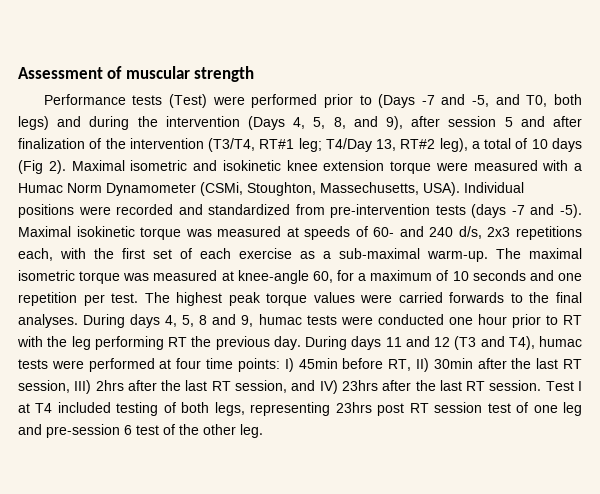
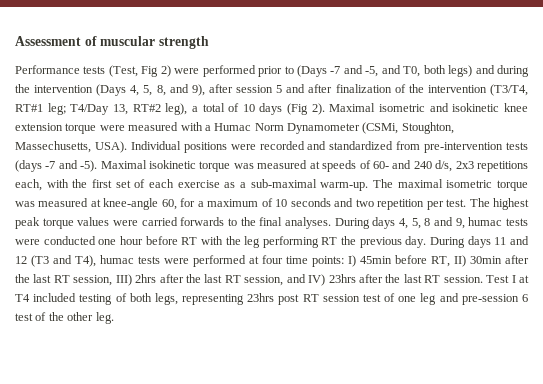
- Performance tests (Test) were performed prior to (Days -7 and -5, and T0, both legs) and during the intervention (Days 4, 5, 8, and 9), after session 5 and after finalization of the intervention (T3/T4, RT#1 leg; T4/Day 13, RT#2 leg), a total of 10 days (Fig 2).
+ Performance tests (Test, Fig 2) were performed prior to (Days -7 and -5, and T0, both legs) and during the intervention (Days 4, 5, 8, and 9), after session 5 and after finalization of the intervention (T3/T4, RT#1 leg; T4/Day 13, RT#2 leg), a total of 10 days (Fig 2).
- The maximal isometric torque was measured at knee-angle 60, for a maximum of 10 seconds and one repetition per test.
+ The maximal isometric torque was measured at knee-angle 60, for a maximum of 10 seconds and two repetition per test.
- During days 4, 5, 8 and 9, humac tests were conducted one hour prior to RT with the leg performing RT the previous day.
+ During days 4, 5, 8 and 9, humac tests were conducted one hour before RT with the leg performing RT the previous day.

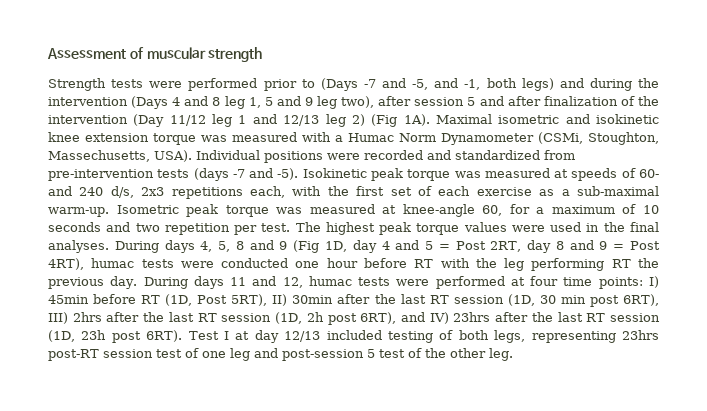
- Performance tests (Test, Fig 2) were performed prior to (Days -7 and -5, and T0, both legs) and during the intervention (Days 4, 5, 8, and 9), after session 5 and after finalization of the intervention (T3/T4, RT#1 leg; T4/Day 13, RT#2 leg), a total of 10 days (Fig 2).
+ Strength tests were performed prior to (Days -7 and -5, and -1, both legs) and during the intervention (Days 4 and 8 leg 1, 5 and 9 leg two), after session 5 and after finalization of the intervention (Day 11/12 leg 1 and 12/13 leg 2) (Fig 1A).
- Maximal isometric and isokinetic knee extension torque were measured with a Humac Norm Dynamometer (CSMi, Stoughton, Massechusetts, USA).
+ Maximal isometric and isokinetic knee extension torque was measured with a Humac Norm Dynamometer (CSMi, Stoughton, Massechusetts, USA).
- Maximal isokinetic torque was measured at speeds of 60- and 240 d/s, 2x3 repetitions each, with the first set of each exercise as a sub-maximal warm-up.
+ Isokinetic peak torque was measured at speeds of 60- and 240 d/s, 2x3 repetitions each, with the first set of each exercise as a sub-maximal warm-up.
- The maximal isometric torque was measured at knee-angle 60, for a maximum of 10 seconds and two repetition per test.
+ Isometric peak torque was measured at knee-angle 60, for a maximum of 10 seconds and two repetition per test.
- The highest peak torque values were carried forwards to the final analyses.
+ The highest peak torque values were used in the final analyses.
- During days 4, 5, 8 and 9, humac tests were conducted one hour before RT with the leg performing RT the previous day.
+ During days 4, 5, 8 and 9 (Fig 1D, day 4 and 5 = Post 2RT, day 8 and 9 = Post 4RT), humac tests were conducted one hour before RT with the leg performing RT the previous day.
- During days 11 and 12 (T3 and T4), humac tests were performed at four time points: I) 45min before RT, II) 30min after the last RT session, III) 2hrs after the last RT session, and IV) 23hrs after the last RT session.
+ During days 11 and 12, humac tests were performed at four time points: I) 45min before RT (1D, Post 5RT), II) 30min after the last RT session (1D, 30 min post 6RT), III) 2hrs after the last RT session (1D, 2h post 6RT), and IV) 23hrs after the last RT session (1D, 23h post 6RT).
- Test I at T4 included testing of both legs, representing 23hrs post RT session test of one leg and pre-session 6 test of the other leg.
+ Test I at day 12/13 included testing of both legs, representing 23hrs post-RT session test of one leg and post-session 5 test of the other leg.

